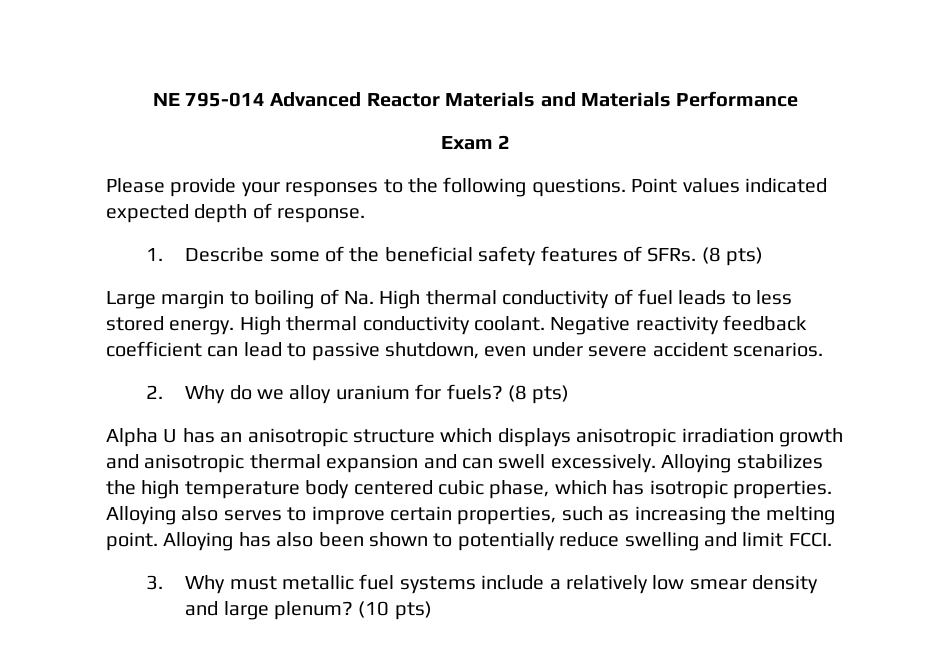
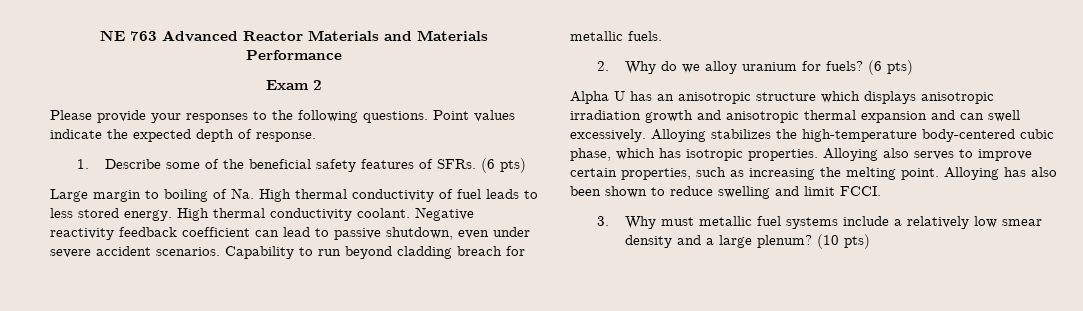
- NE 795-014 Advanced Reactor Materials and Materials Performance
+ NE 763 Advanced Reactor Materials and Materials Performance
- Point values indicated expected depth of response.
+ Point values indicate the expected depth of response.
- 1. Describe some of the beneficial safety features of SFRs. (8 pts)
+ 1. Describe some of the beneficial safety features of SFRs. (6 pts)
+ Capability to run beyond cladding breach for metallic fuels.
- 2. Why do we alloy uranium for fuels? (8 pts)
+ 2. Why do we alloy uranium for fuels? (6 pts)
- Alloying stabilizes the high temperature body centered cubic phase, which has isotropic properties.
+ Alloying stabilizes the high-temperature body-centered cubic phase, which has isotropic properties.
- Alloying has also been shown to potentially reduce swelling and limit FCCI.
+ Alloying has also been shown to reduce swelling and limit FCCI.
- 3. Why must metallic fuel systems include a relatively low smear density and large plenum?
+ 3. Why must metallic fuel systems include a relatively low smear density and a large plenum?

